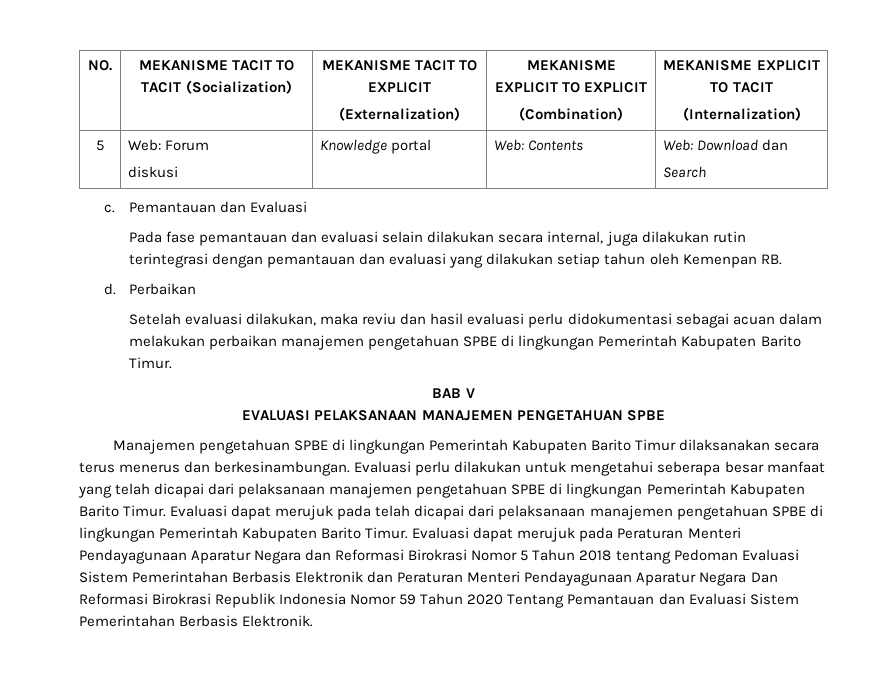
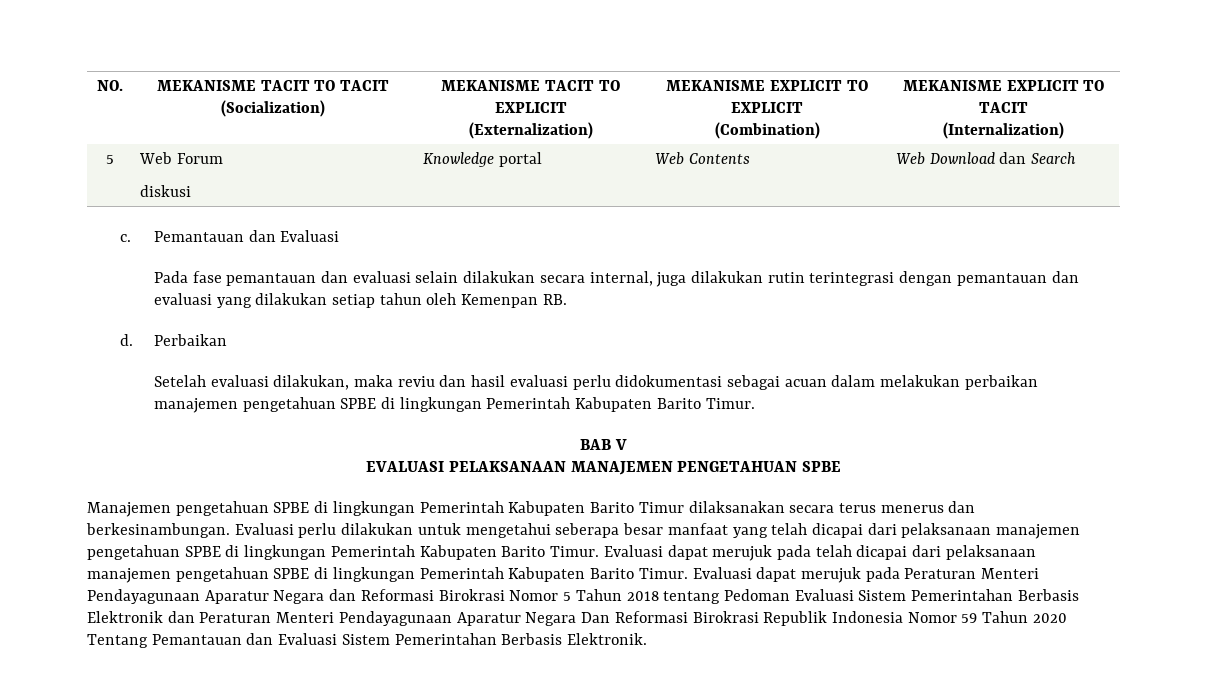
- 5 | Web: Forum
- diskusi | Knowledge portal | Web: Contents | Web: Download dan
- Search
+ 5 | Web Forum
+ diskusi | Knowledge portal | Web Contents | Web Download dan Search

